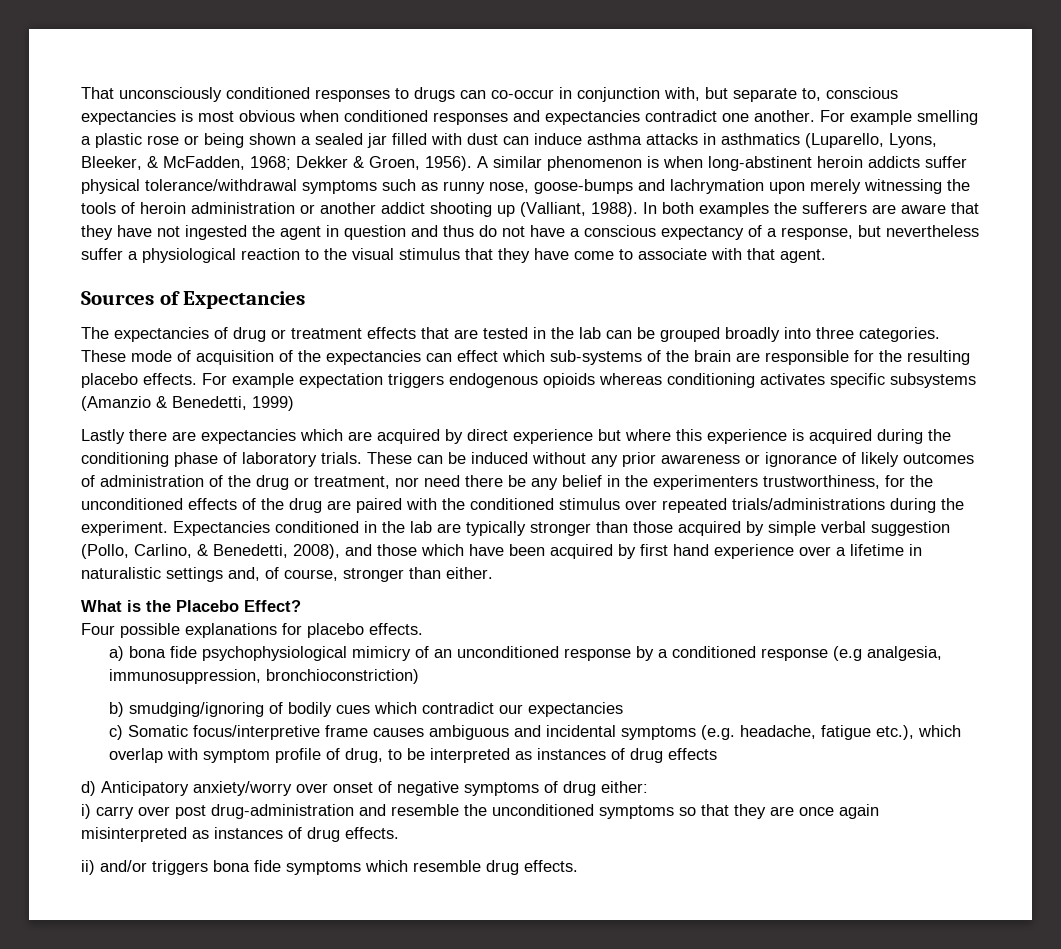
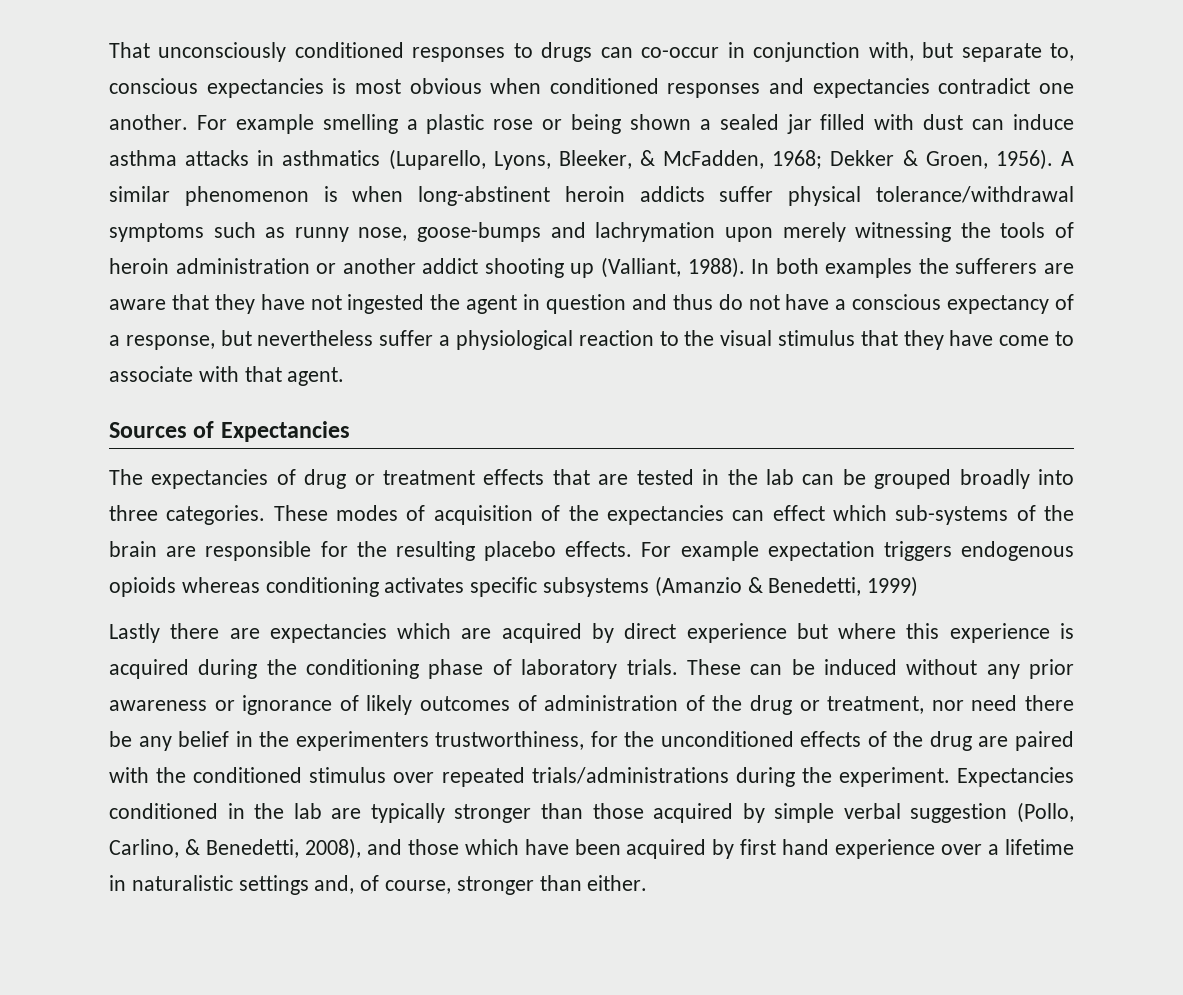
- These mode of acquisition of the expectancies can effect which sub-systems of the brain are responsible for the resulting placebo effects.
+ These modes of acquisition of the expectancies can effect which sub-systems of the brain are responsible for the resulting placebo effects.
- What is the Placebo Effect?
- Four possible explanations for placebo effects.
- a) bona fide psychophysiological mimicry of an unconditioned response by a conditioned response (e.g analgesia, immunosuppression, bronchioconstriction)
- b) smudging/ignoring of bodily cues which contradict our expectancies
- c) Somatic focus/interpretive frame causes ambiguous and incidental symptoms (e.g. headache, fatigue etc.), which overlap with symptom profile of drug, to be interpreted as instances of drug effects
- d) Anticipatory anxiety/worry over onset of negative symptoms of drug either:
- i) carry over post drug-administration and resemble the unconditioned symptoms so that they are once again misinterpreted as instances of drug effects.
- ii) and/or triggers bona fide symptoms which resemble drug effects.

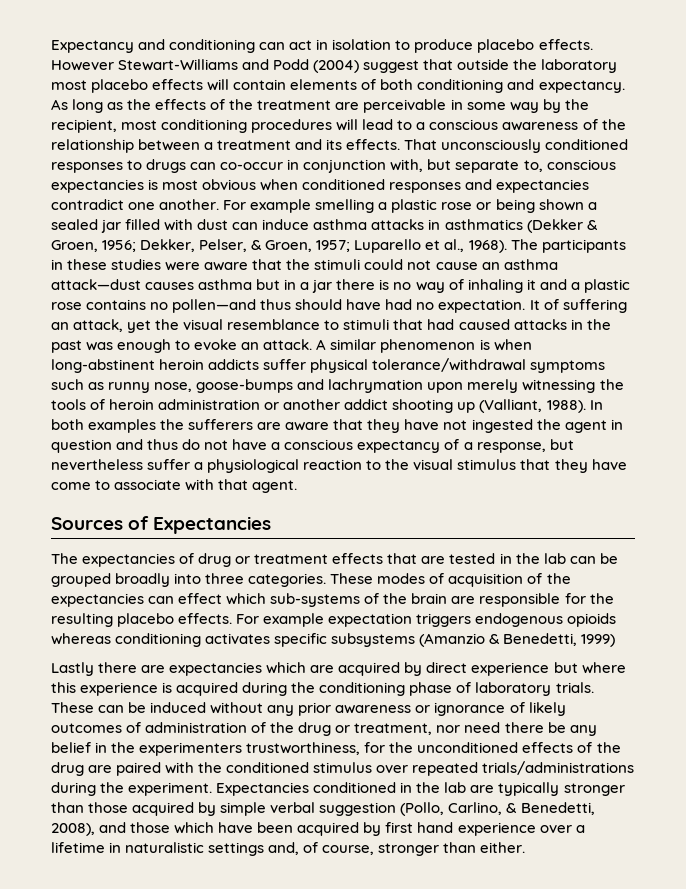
+ Expectancy and conditioning can act in isolation to produce placebo effects. However Stewart-Williams and Podd (2004) suggest that outside the laboratory most placebo effects will contain elements of both conditioning and expectancy. As long as the effects of the treatment are perceivable in some way by the recipient, most conditioning procedures will lead to a conscious awareness of the relationship between a treatment and its effects.
- For example smelling a plastic rose or being shown a sealed jar filled with dust can induce asthma attacks in asthmatics (Luparello, Lyons, Bleeker, & McFadden, 1968; Dekker & Groen, 1956).
+ For example smelling a plastic rose or being shown a sealed jar filled with dust can induce asthma attacks in asthmatics (Dekker & Groen, 1956; Dekker, Pelser, & Groen, 1957; Luparello et al., 1968). The participants in these studies were aware that the stimuli could not cause an asthma attack—dust causes asthma but in a jar there is no way of inhaling it and a plastic rose contains no pollen—and thus should have had no expectation. It of suffering an attack, yet the visual resemblance to stimuli that had caused attacks in the past was enough to evoke an attack.

